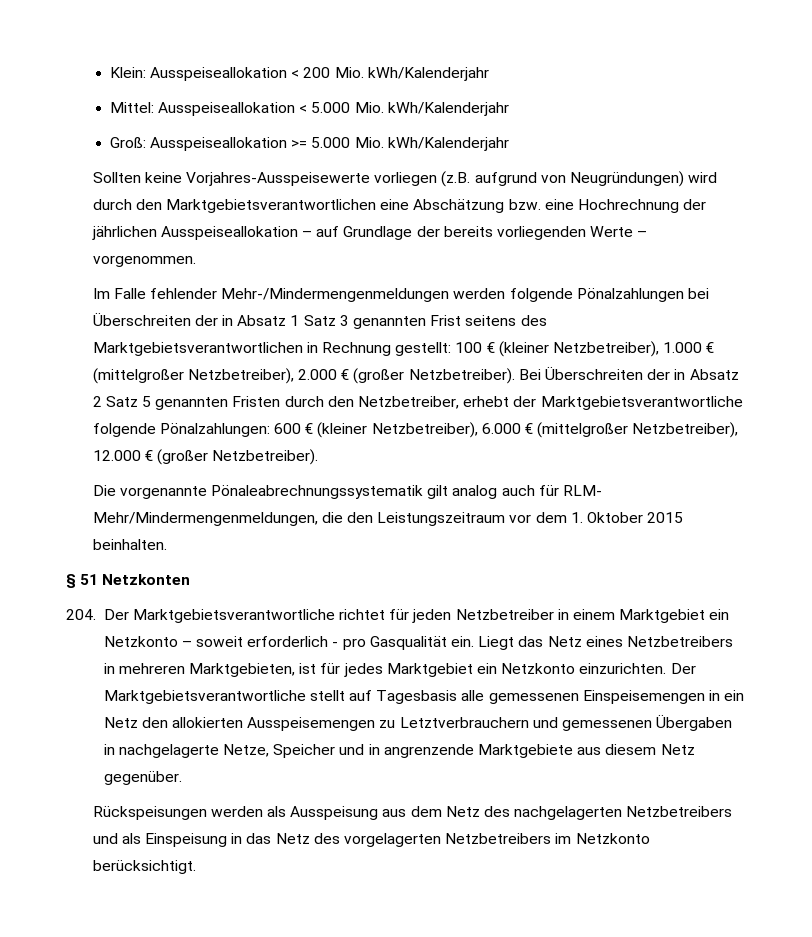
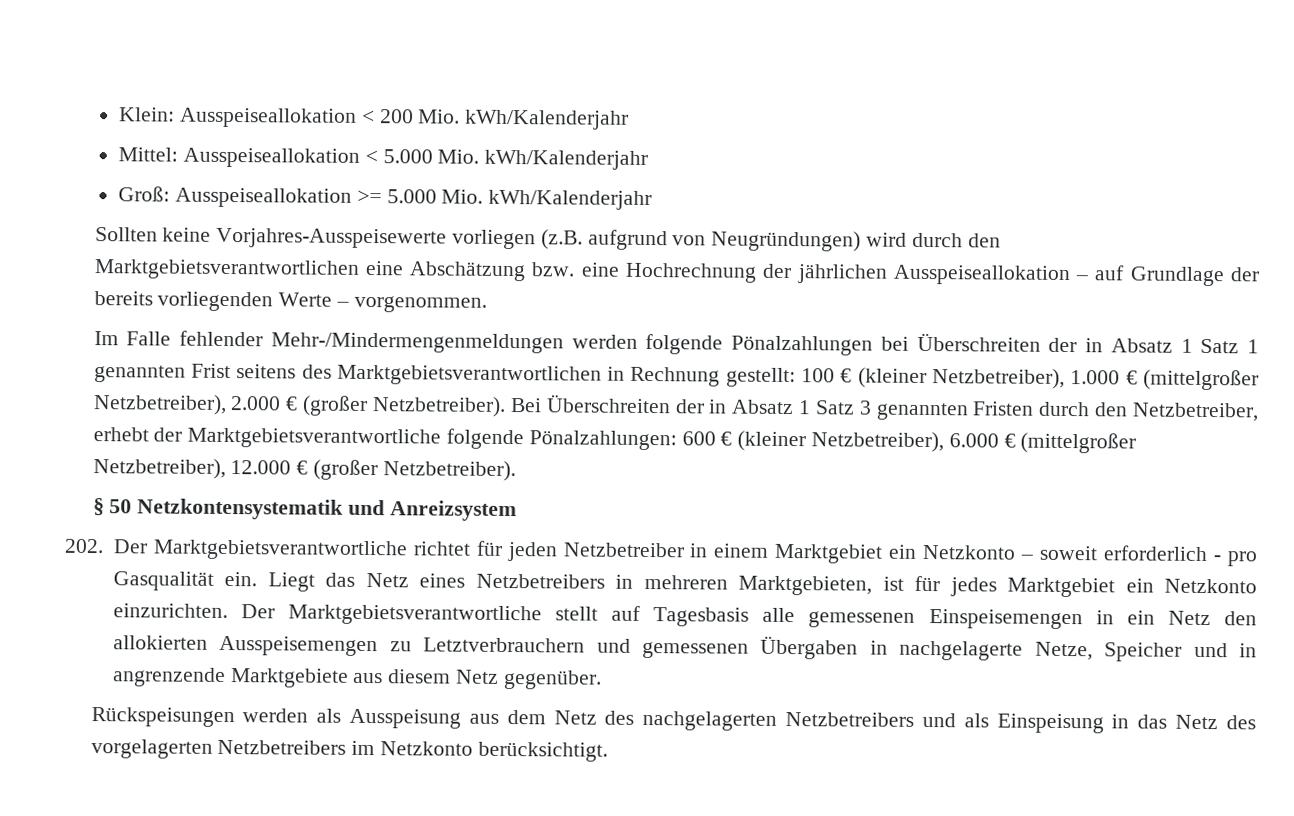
- Im Falle fehlender Mehr-/Mindermengenmeldungen werden folgende Pönalzahlungen bei Überschreiten der in Absatz 1 Satz 3 genannten Frist seitens des Marktgebietsverantwortlichen in Rechnung gestellt: 100 € (kleiner Netzbetreiber), 1.000 € (mittelgroßer Netzbetreiber), 2.000 € (großer Netzbetreiber).
+ Im Falle fehlender Mehr-/Mindermengenmeldungen werden folgende Pönalzahlungen bei Überschreiten der in Absatz 1 Satz 1 genannten Frist seitens des Marktgebietsverantwortlichen in Rechnung gestellt: 100 € (kleiner Netzbetreiber), 1.000 € (mittelgroßer Netzbetreiber), 2.000 € (großer Netzbetreiber).
- Bei Überschreiten der in Absatz 2 Satz 5 genannten Fristen durch den Netzbetreiber, erhebt der Marktgebietsverantwortliche folgende Pönalzahlungen: 600 € (kleiner Netzbetreiber), 6.000 € (mittelgroßer Netzbetreiber), 12.000 € (großer Netzbetreiber).
+ Bei Überschreiten der in Absatz 1 Satz 3 genannten Fristen durch den Netzbetreiber, erhebt der Marktgebietsverantwortliche folgende Pönalzahlungen: 600 € (kleiner Netzbetreiber), 6.000 € (mittelgroßer Netzbetreiber), 12.000 € (großer Netzbetreiber).
- Die vorgenannte Pönaleabrechnungssystematik gilt analog auch für RLM- Mehr/Mindermengenmeldungen, die den Leistungszeitraum vor dem 1. Oktober 2015 beinhalten.
- § 51 Netzkonten
- 204. Der Marktgebietsverantwortliche richtet für jeden Netzbetreiber in einem Marktgebiet ein Netzkonto – soweit erforderlich - pro Gasqualität ein.
+ § 50 Netzkontensystematik und Anreizsystem
+ 202. Der Marktgebietsverantwortliche richtet für jeden Netzbetreiber in einem Marktgebiet ein Netzkonto – soweit erforderlich - pro Gasqualität ein.

